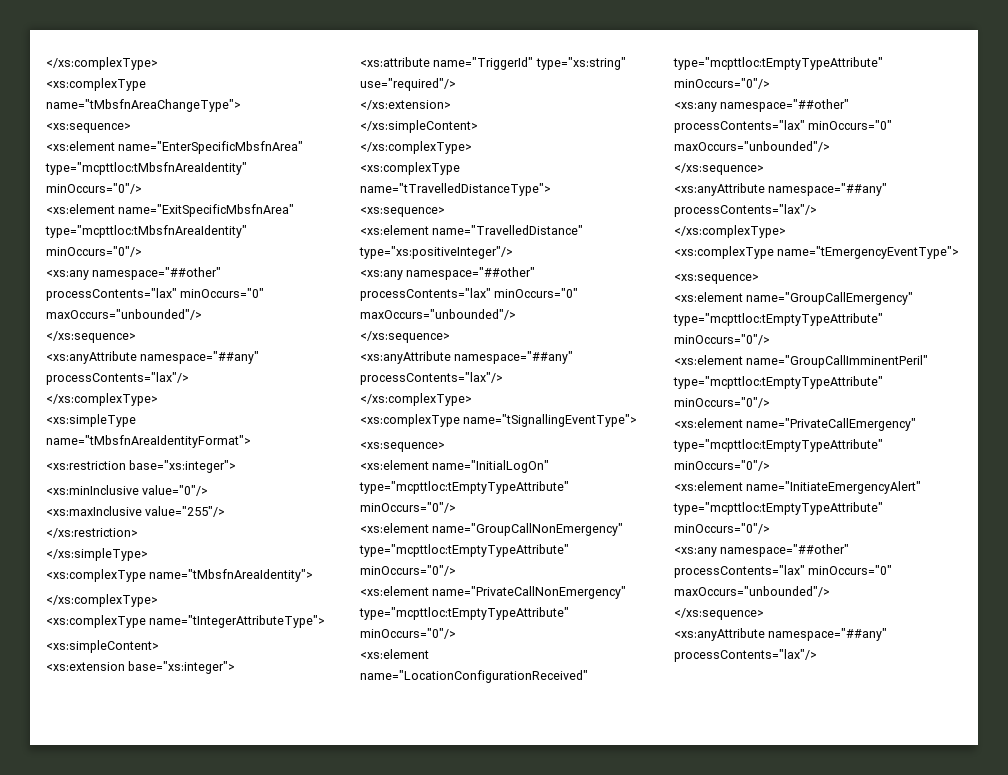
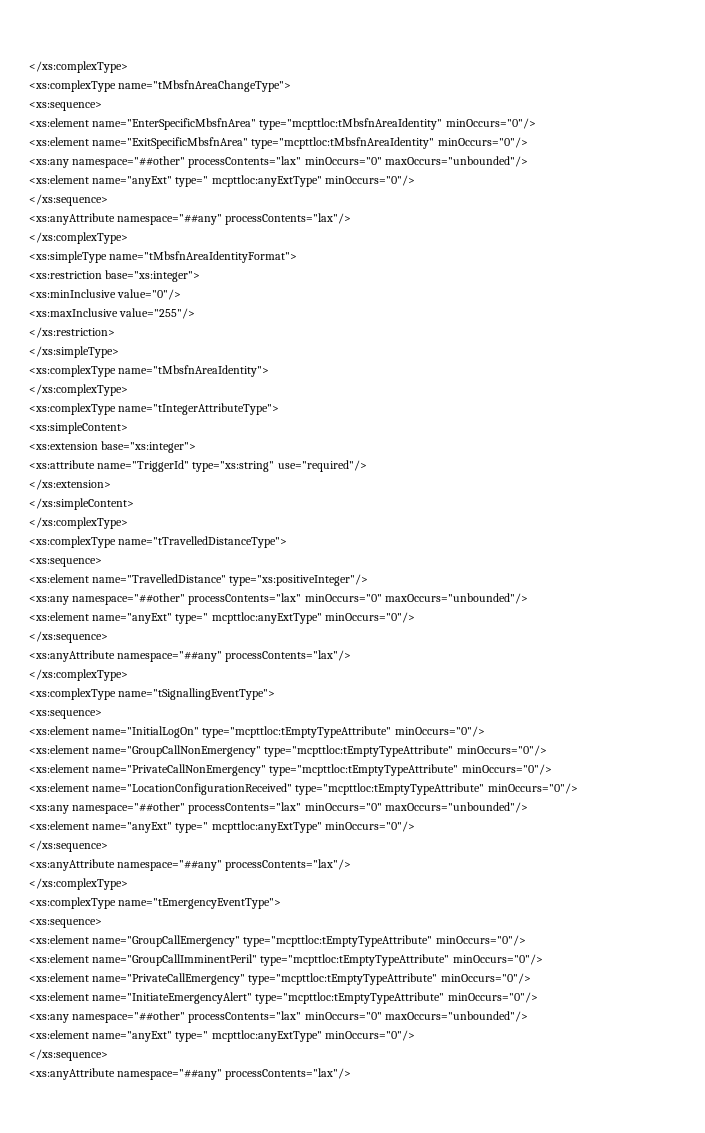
  <xs:element name="ExitSpecificMbsfnArea" type="mcpttloc:tMbsfnAreaIdentity" minOccurs="0"/>
  <xs:any namespace="##other" processContents="lax" minOccurs="0" maxOccurs="unbounded"/>
+ <xs:element name="anyExt" type=" mcpttloc:anyExtType" minOccurs="0"/>
  <xs:element name="TravelledDistance" type="xs:positiveInteger"/>
  <xs:any namespace="##other" processContents="lax" minOccurs="0" maxOccurs="unbounded"/>
+ <xs:element name="anyExt" type=" mcpttloc:anyExtType" minOccurs="0"/>
  <xs:element name="LocationConfigurationReceived" type="mcpttloc:tEmptyTypeAttribute" minOccurs="0"/>
  <xs:any namespace="##other" processContents="lax" minOccurs="0" maxOccurs="unbounded"/>
+ <xs:element name="anyExt" type=" mcpttloc:anyExtType" minOccurs="0"/>
  <xs:element name="InitiateEmergencyAlert" type="mcpttloc:tEmptyTypeAttribute" minOccurs="0"/>
  <xs:any namespace="##other" processContents="lax" minOccurs="0" maxOccurs="unbounded"/>
+ <xs:element name="anyExt" type=" mcpttloc:anyExtType" minOccurs="0"/>

